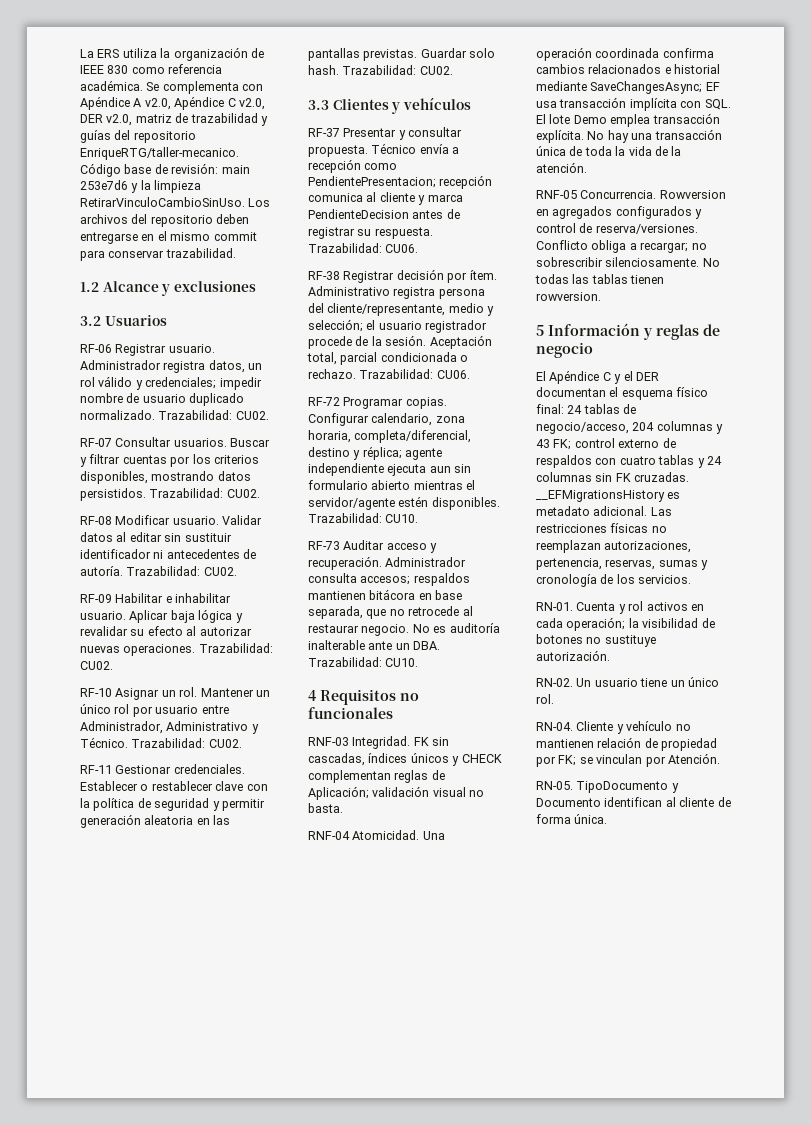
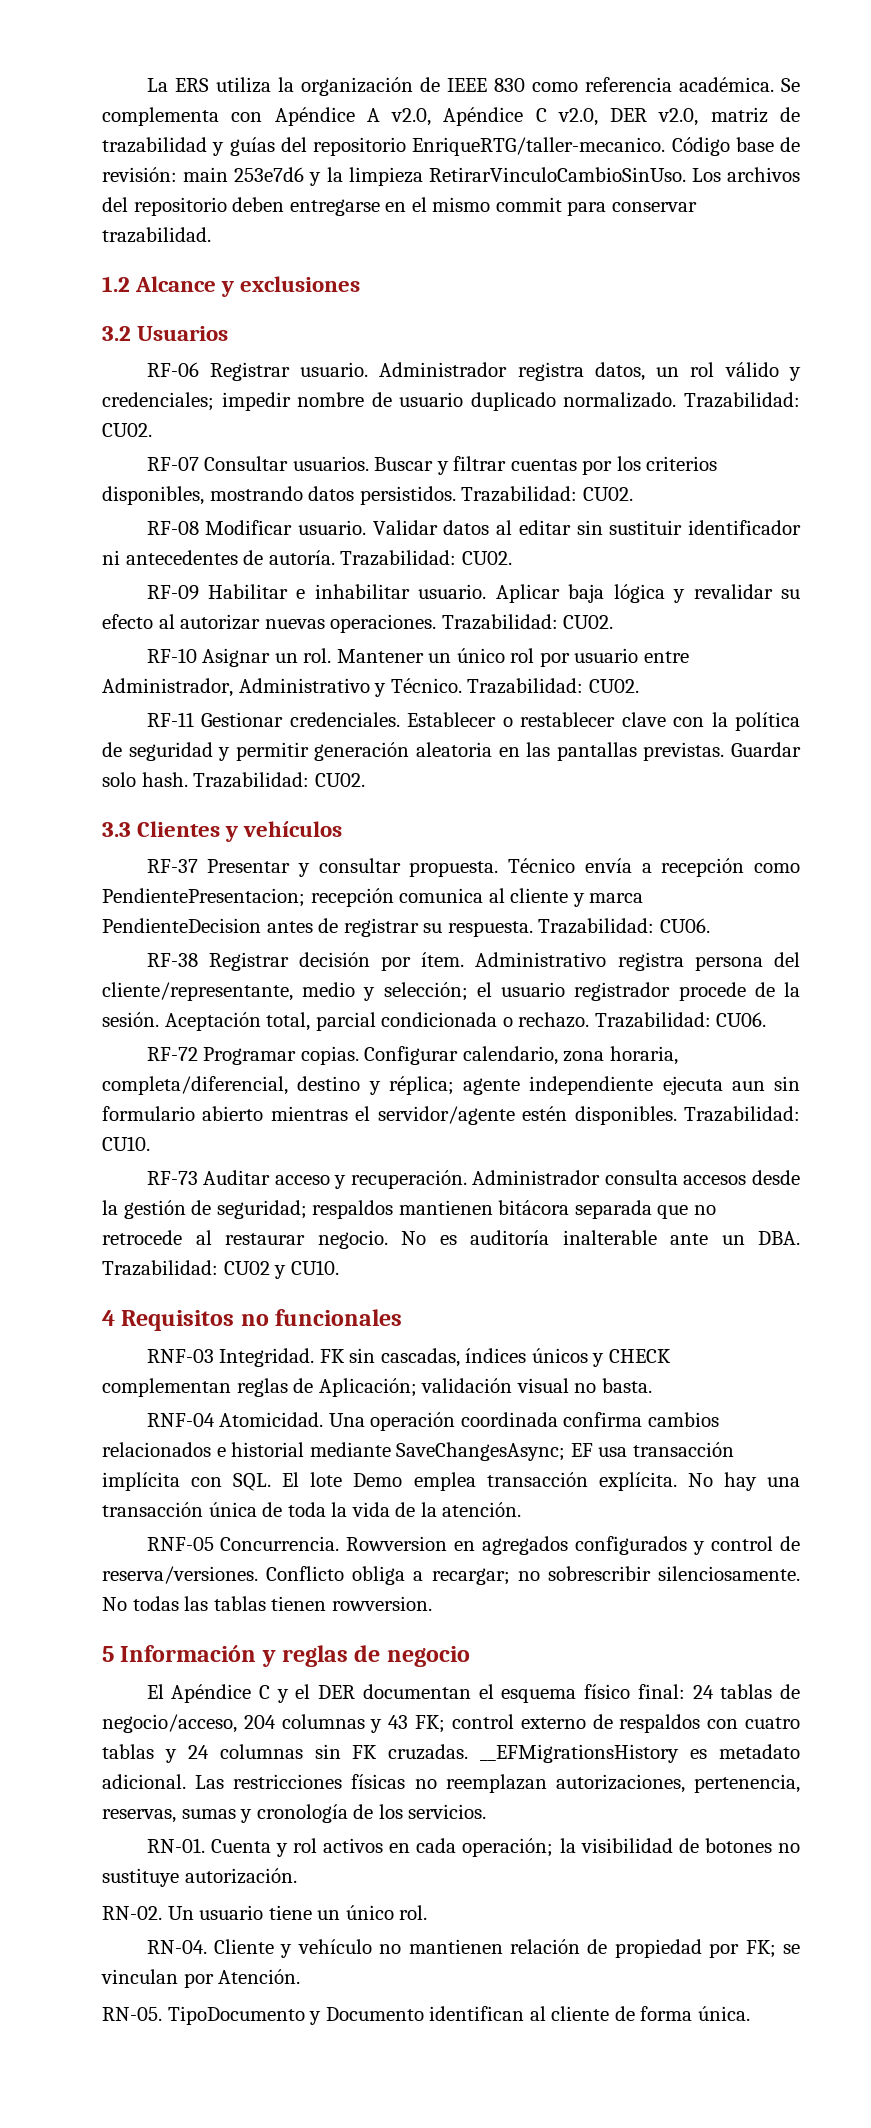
- Administrador consulta accesos; respaldos mantienen bitácora en base separada, que no retrocede al restaurar negocio.
+ Administrador consulta accesos desde la gestión de seguridad; respaldos mantienen bitácora separada que no retrocede al restaurar negocio.
- No es auditoría inalterable ante un DBA. Trazabilidad: CU10.
+ No es auditoría inalterable ante un DBA. Trazabilidad: CU02 y CU10.

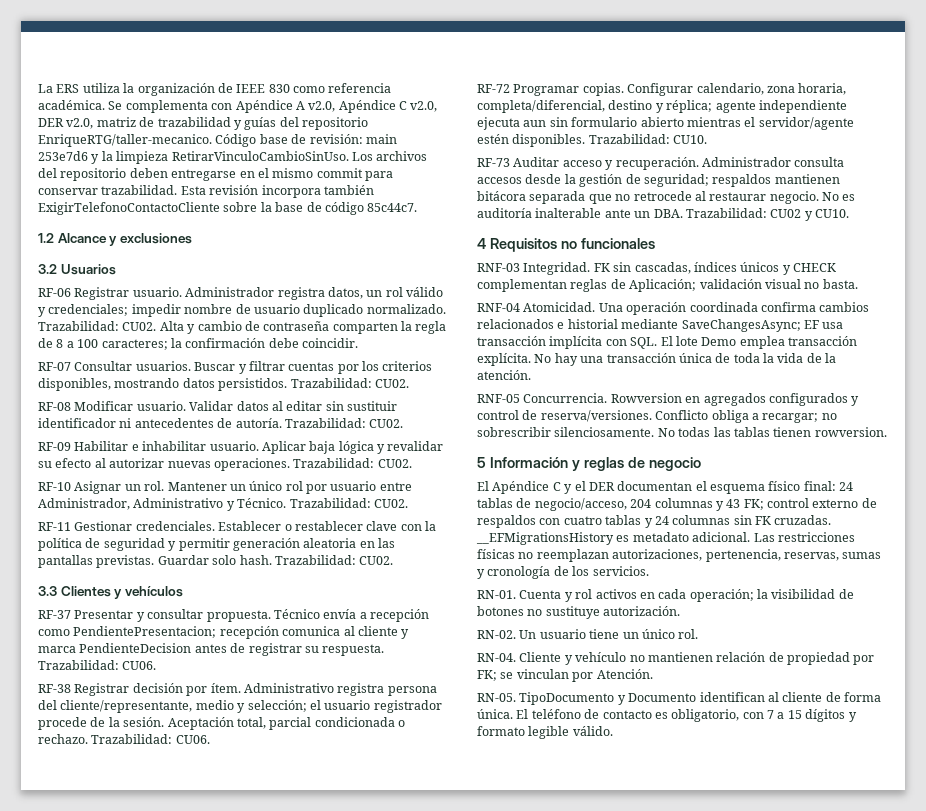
+ Esta revisión incorpora también ExigirTelefonoContactoCliente sobre la base de código 85c44c7.
+ Alta y cambio de contraseña comparten la regla de 8 a 100 caracteres; la confirmación debe coincidir.
+ El teléfono de contacto es obligatorio, con 7 a 15 dígitos y formato legible válido.

